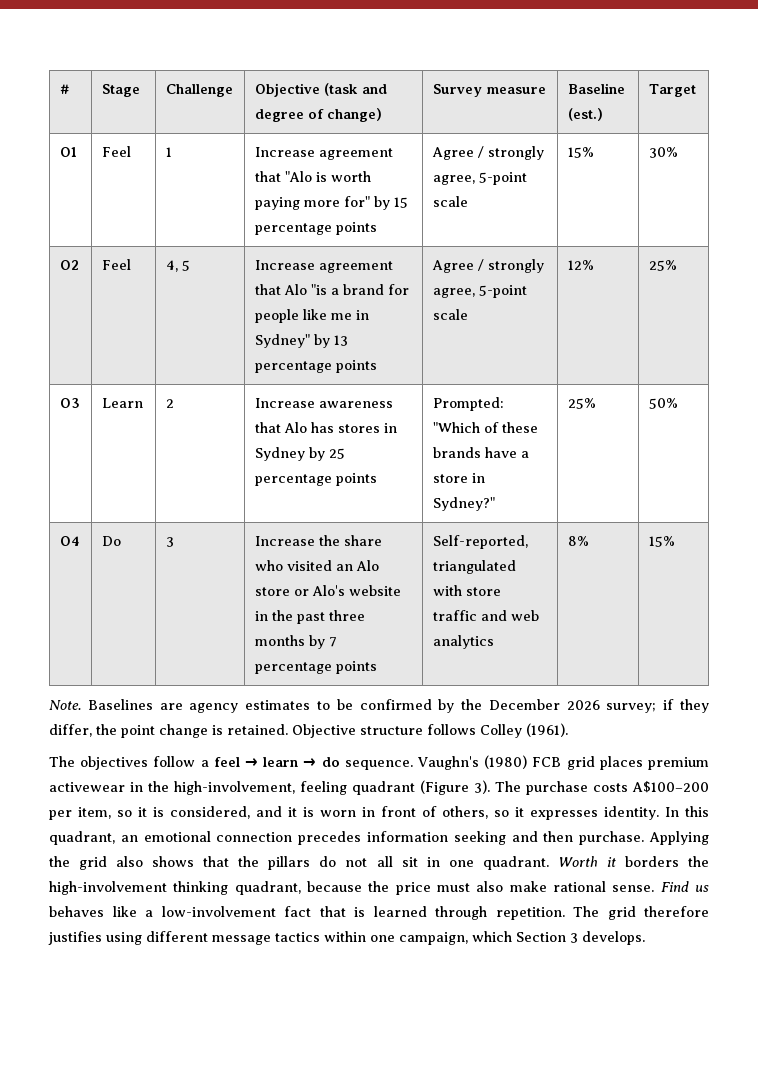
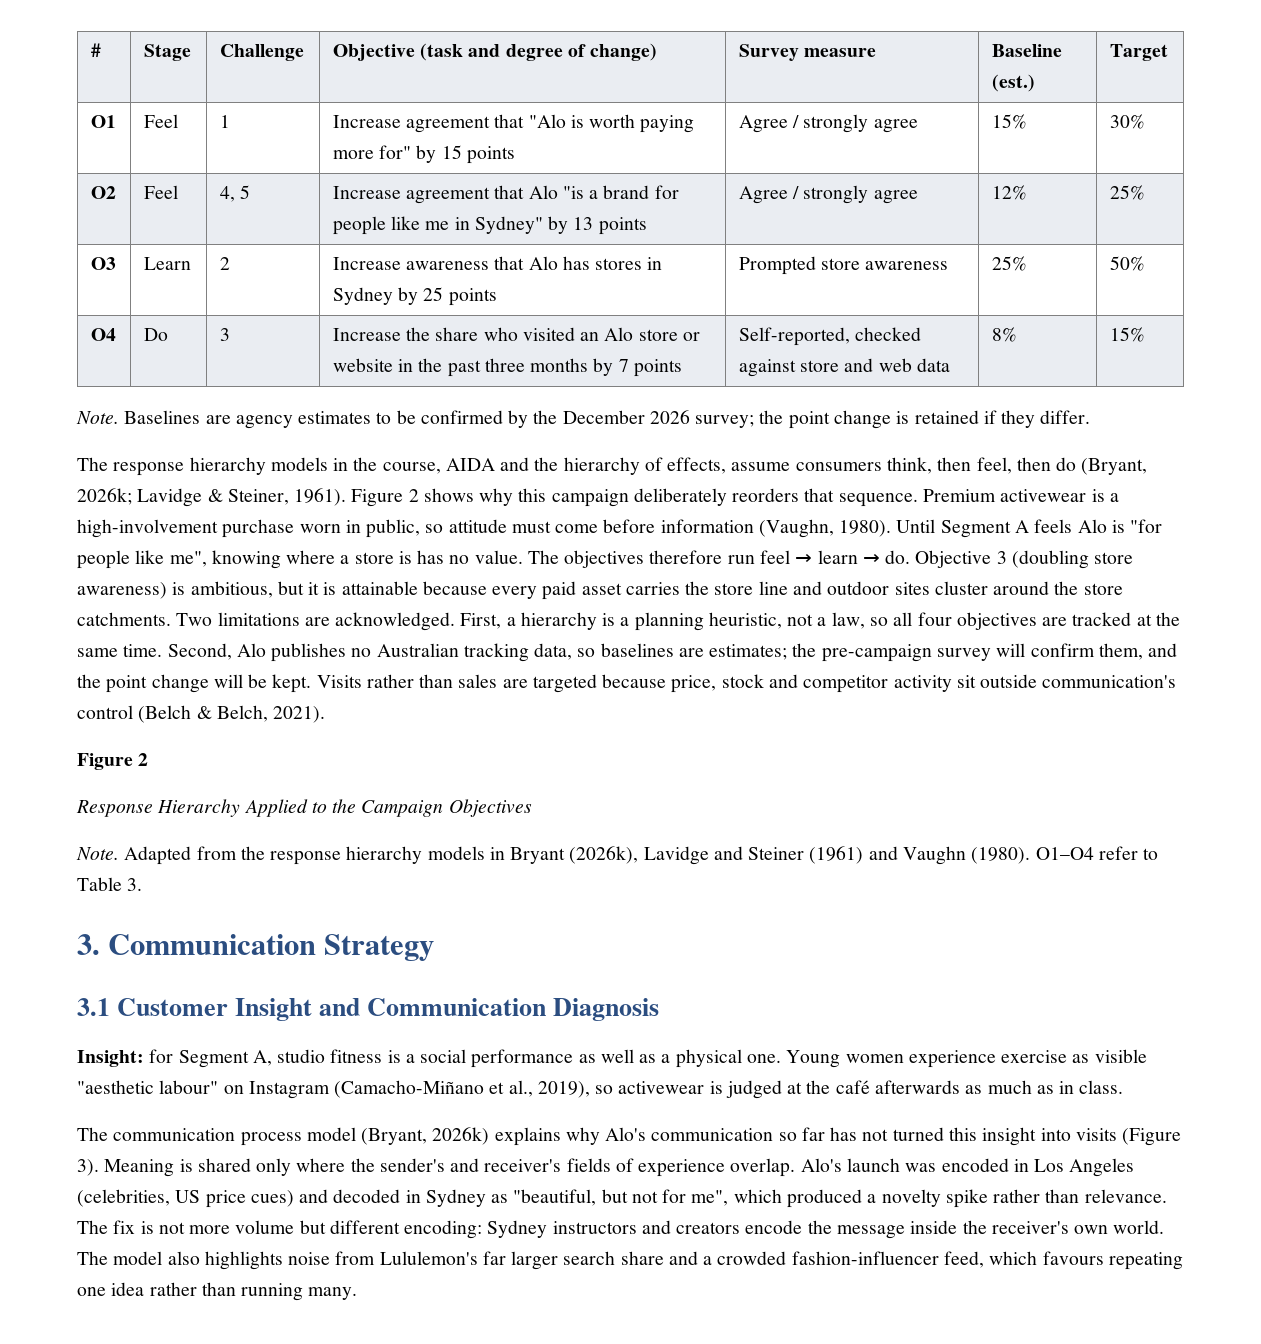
- O1 | Feel | 1 | Increase agreement that "Alo is worth paying more for" by 15 percentage points | Agree / strongly agree, 5-point scale | 15% | 30%
+ O1 | Feel | 1 | Increase agreement that "Alo is worth paying more for" by 15 points | Agree / strongly agree | 15% | 30%
- O2 | Feel | 4, 5 | Increase agreement that Alo "is a brand for people like me in Sydney" by 13 percentage points | Agree / strongly agree, 5-point scale | 12% | 25%
+ O2 | Feel | 4, 5 | Increase agreement that Alo "is a brand for people like me in Sydney" by 13 points | Agree / strongly agree | 12% | 25%
- O3 | Learn | 2 | Increase awareness that Alo has stores in Sydney by 25 percentage points | Prompted: "Which of these brands have a store in Sydney?" | 25% | 50%
+ O3 | Learn | 2 | Increase awareness that Alo has stores in Sydney by 25 points | Prompted store awareness | 25% | 50%
- O4 | Do | 3 | Increase the share who visited an Alo store or Alo's website in the past three months by 7 percentage points | Self-reported, triangulated with store traffic and web analytics | 8% | 15%
+ O4 | Do | 3 | Increase the share who visited an Alo store or website in the past three months by 7 points | Self-reported, checked against store and web data | 8% | 15%
- Baselines are agency estimates to be confirmed by the December 2026 survey; if they differ, the point change is retained. Objective structure follows Colley (1961).
- The objectives follow a feel → learn → do sequence. Vaughn's (1980) FCB grid places premium activewear in the high-involvement, feeling quadrant (Figure 3). The purchase costs A$100–200 per item, so it is considered, and it is worn in front of others, so it expresses identity. In this quadrant, an emotional connection precedes information seeking and then purchase. Applying the grid also shows that the pillars do not all sit in one quadrant. Worth it borders the high-involvement thinking quadrant, because the price must also make rational sense. Find us behaves like a low-involvement fact that is learned through repetition. The grid therefore justifies using different message tactics within one campaign, which Section 3 develops.
+ Baselines are agency estimates to be confirmed by the December 2026 survey; the point change is retained if they differ.
+ The response hierarchy models in the course, AIDA and the hierarchy of effects, assume consumers think, then feel, then do (Bryant, 2026k; Lavidge & Steiner, 1961). Figure 2 shows why this campaign deliberately reorders that sequence. Premium activewear is a high-involvement purchase worn in public, so attitude must come before information (Vaughn, 1980). Until Segment A feels Alo is "for people like me", knowing where a store is has no value. The objectives therefore run feel → learn → do. Objective 3 (doubling store awareness) is ambitious, but it is attainable because every paid asset carries the store line and outdoor sites cluster around the store catchments. Two limitations are acknowledged. First, a hierarchy is a planning heuristic, not a law, so all four objectives are tracked at the same time. Second, Alo publishes no Australian tracking data, so baselines are estimates; the pre-campaign survey will confirm them, and the point change will be kept. Visits rather than sales are targeted because price, stock and competitor activity sit outside communication's control (Belch & Belch, 2021).
+ Figure 2
+ Response Hierarchy Applied to the Campaign Objectives
+ Note. Adapted from the response hierarchy models in Bryant (2026k), Lavidge and Steiner (1961) and Vaughn (1980). O1–O4 refer to Table 3.
+ 3. Communication Strategy
+ 3.1 Customer Insight and Communication Diagnosis
+ Insight: for Segment A, studio fitness is a social performance as well as a physical one. Young women experience exercise as visible "aesthetic labour" on Instagram (Camacho-Miñano et al., 2019), so activewear is judged at the café afterwards as much as in class.
+ The communication process model (Bryant, 2026k) explains why Alo's communication so far has not turned this insight into visits (Figure 3). Meaning is shared only where the sender's and receiver's fields of experience overlap. Alo's launch was encoded in Los Angeles (celebrities, US price cues) and decoded in Sydney as "beautiful, but not for me", which produced a novelty spike rather than relevance. The fix is not more volume but different encoding: Sydney instructors and creators encode the message inside the receiver's own world. The model also highlights noise from Lululemon's far larger search share and a crowded fashion-influencer feed, which favours repeating one idea rather than running many.

